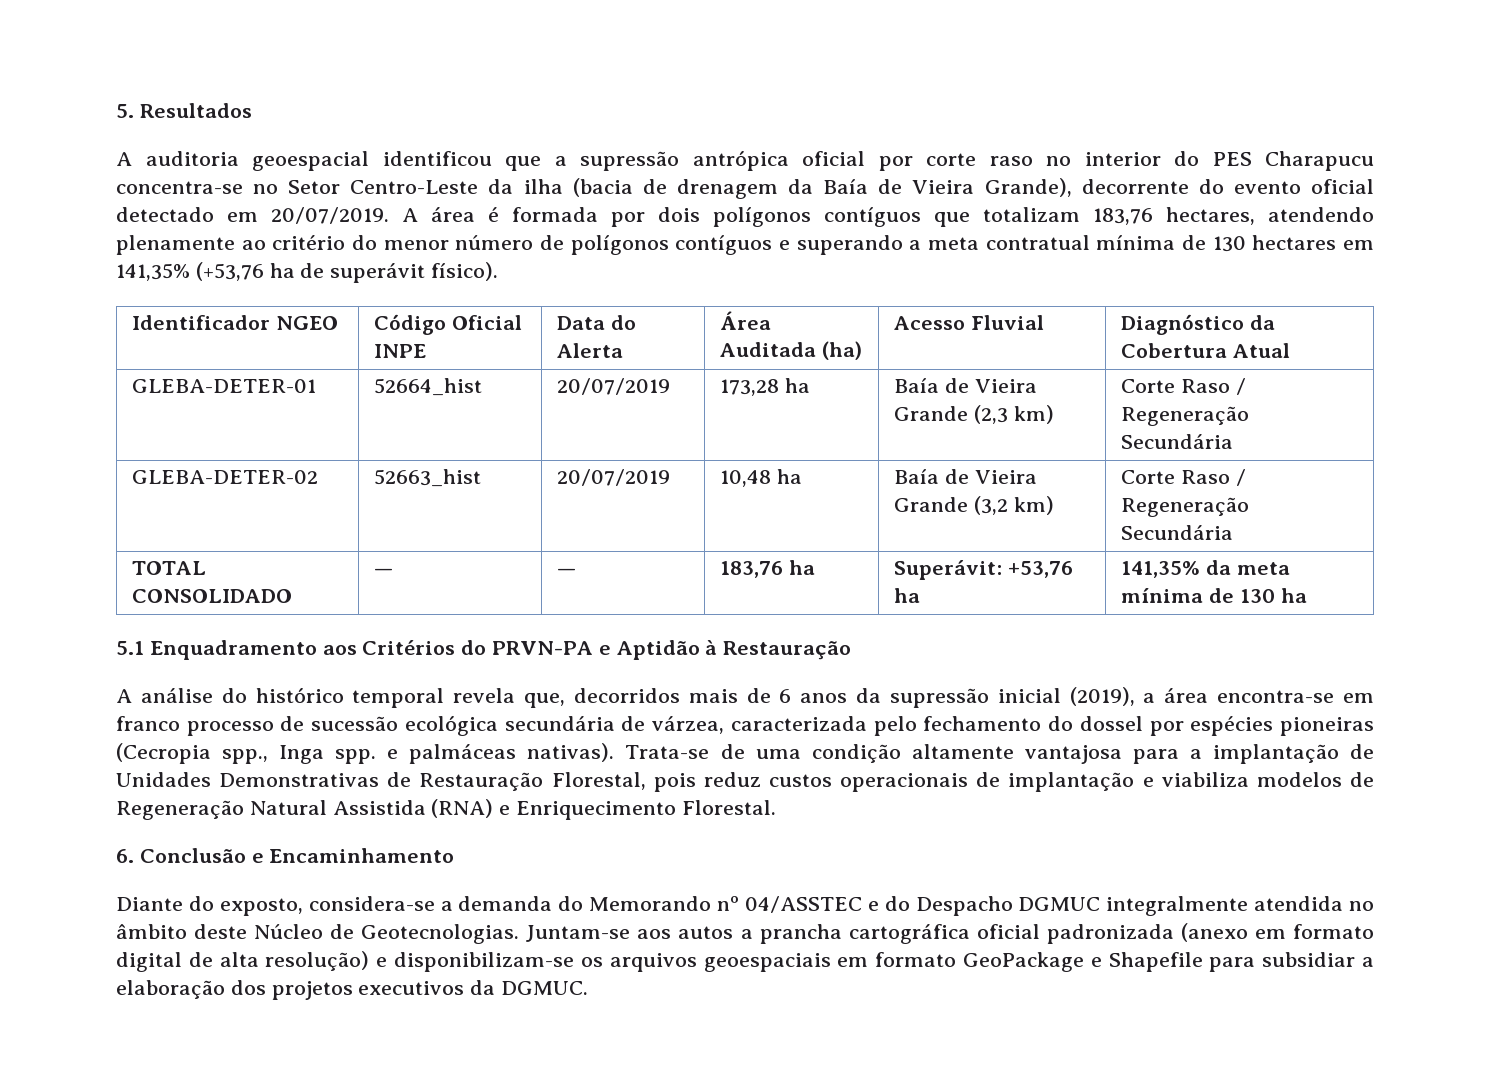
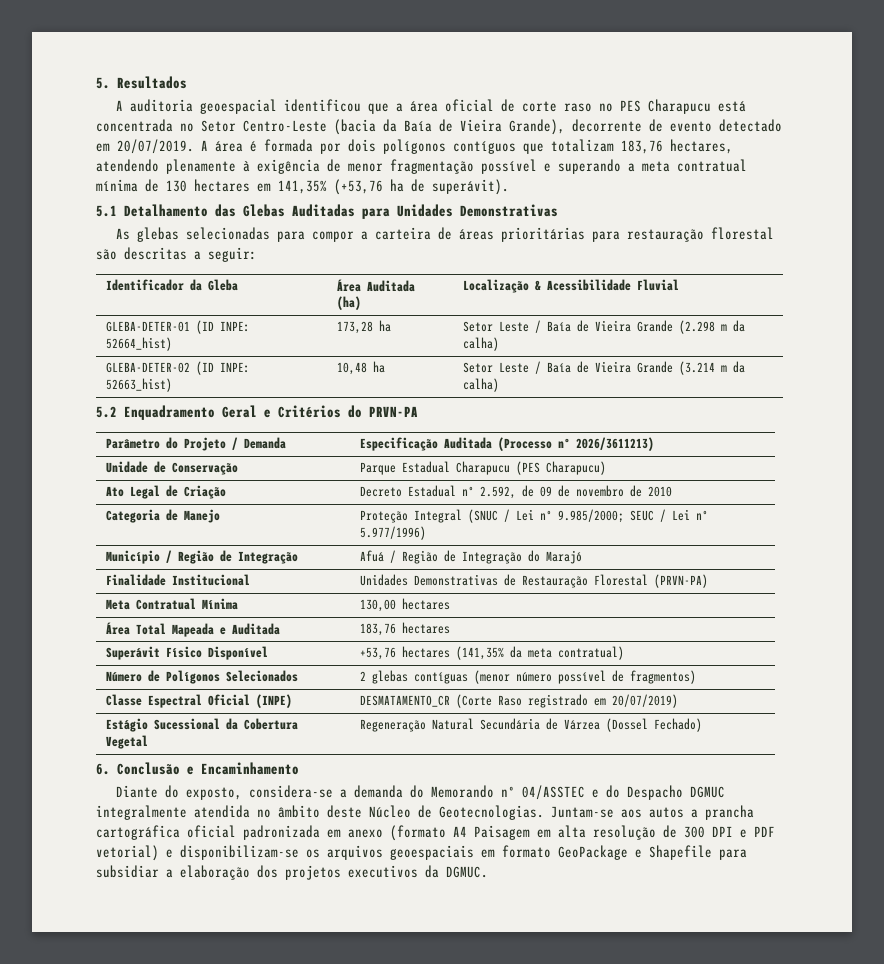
- A auditoria geoespacial identificou que a supressão antrópica oficial por corte raso no interior do PES Charapucu concentra-se no Setor Centro-Leste da ilha (bacia de drenagem da Baía de Vieira Grande), decorrente do evento oficial detectado em 20/07/2019.
+ A auditoria geoespacial identificou que a área oficial de corte raso no PES Charapucu está concentrada no Setor Centro-Leste (bacia da Baía de Vieira Grande), decorrente de evento detectado em 20/07/2019.
- A área é formada por dois polígonos contíguos que totalizam 183,76 hectares, atendendo plenamente ao critério do menor número de polígonos contíguos e superando a meta contratual mínima de 130 hectares em 141,35% (+53,76 ha de superávit físico).
- Identificador NGEO | Código Oficial INPE | Data do Alerta | Área Auditada (ha) | Acesso Fluvial | Diagnóstico da Cobertura Atual
- GLEBA-DETER-01 | 52664_hist | 20/07/2019 | 173,28 ha | Baía de Vieira Grande (2,3 km) | Corte Raso / Regeneração Secundária
- GLEBA-DETER-02 | 52663_hist | 20/07/2019 | 10,48 ha | Baía de Vieira Grande (3,2 km) | Corte Raso / Regeneração Secundária
- TOTAL CONSOLIDADO | — | — | 183,76 ha | Superávit: +53,76 ha | 141,35% da meta mínima de 130 ha
- 5.1 Enquadramento aos Critérios do PRVN-PA e Aptidão à Restauração
- A análise do histórico temporal revela que, decorridos mais de 6 anos da supressão inicial (2019), a área encontra-se em franco processo de sucessão ecológica secundária de várzea, caracterizada pelo fechamento do dossel por espécies pioneiras (Cecropia spp., Inga spp. e palmáceas nativas). Trata-se de uma condição altamente vantajosa para a implantação de Unidades Demonstrativas de Restauração Florestal, pois reduz custos operacionais de implantação e viabiliza modelos de Regeneração Natural Assistida (RNA) e Enriquecimento Florestal.
+ A área é formada por dois polígonos contíguos que totalizam 183,76 hectares, atendendo plenamente à exigência de menor fragmentação possível e superando a meta contratual mínima de 130 hectares em 141,35% (+53,76 ha de superávit).
+ 5.1 Detalhamento das Glebas Auditadas para Unidades Demonstrativas
+ As glebas selecionadas para compor a carteira de áreas prioritárias para restauração florestal são descritas a seguir:
+ Identificador da Gleba | Área Auditada (ha) | Localização & Acessibilidade Fluvial
+ GLEBA-DETER-01 (ID INPE: 52664_hist) | 173,28 ha | Setor Leste / Baía de Vieira Grande (2.298 m da calha)
+ GLEBA-DETER-02 (ID INPE: 52663_hist) | 10,48 ha | Setor Leste / Baía de Vieira Grande (3.214 m da calha)
+ 5.2 Enquadramento Geral e Critérios do PRVN-PA
+ Parâmetro do Projeto / Demanda | Especificação Auditada (Processo nº 2026/3611213)
+ Unidade de Conservação | Parque Estadual Charapucu (PES Charapucu)
+ Ato Legal de Criação | Decreto Estadual nº 2.592, de 09 de novembro de 2010
+ Categoria de Manejo | Proteção Integral (SNUC / Lei nº 9.985/2000; SEUC / Lei nº 5.977/1996)
+ Município / Região de Integração | Afuá / Região de Integração do Marajó
+ Finalidade Institucional | Unidades Demonstrativas de Restauração Florestal (PRVN-PA)
+ Meta Contratual Mínima | 130,00 hectares
+ Área Total Mapeada e Auditada | 183,76 hectares
+ Superávit Físico Disponível | +53,76 hectares (141,35% da meta contratual)
+ Número de Polígonos Selecionados | 2 glebas contíguas (menor número possível de fragmentos)
+ Classe Espectral Oficial (INPE) | DESMATAMENTO_CR (Corte Raso registrado em 20/07/2019)
+ Estágio Sucessional da Cobertura Vegetal | Regeneração Natural Secundária de Várzea (Dossel Fechado)
- Juntam-se aos autos a prancha cartográfica oficial padronizada (anexo em formato digital de alta resolução) e disponibilizam-se os arquivos geoespaciais em formato GeoPackage e Shapefile para subsidiar a elaboração dos projetos executivos da DGMUC.
+ Juntam-se aos autos a prancha cartográfica oficial padronizada em anexo (formato A4 Paisagem em alta resolução de 300 DPI e PDF vetorial) e disponibilizam-se os arquivos geoespaciais em formato GeoPackage e Shapefile para subsidiar a elaboração dos projetos executivos da DGMUC.

